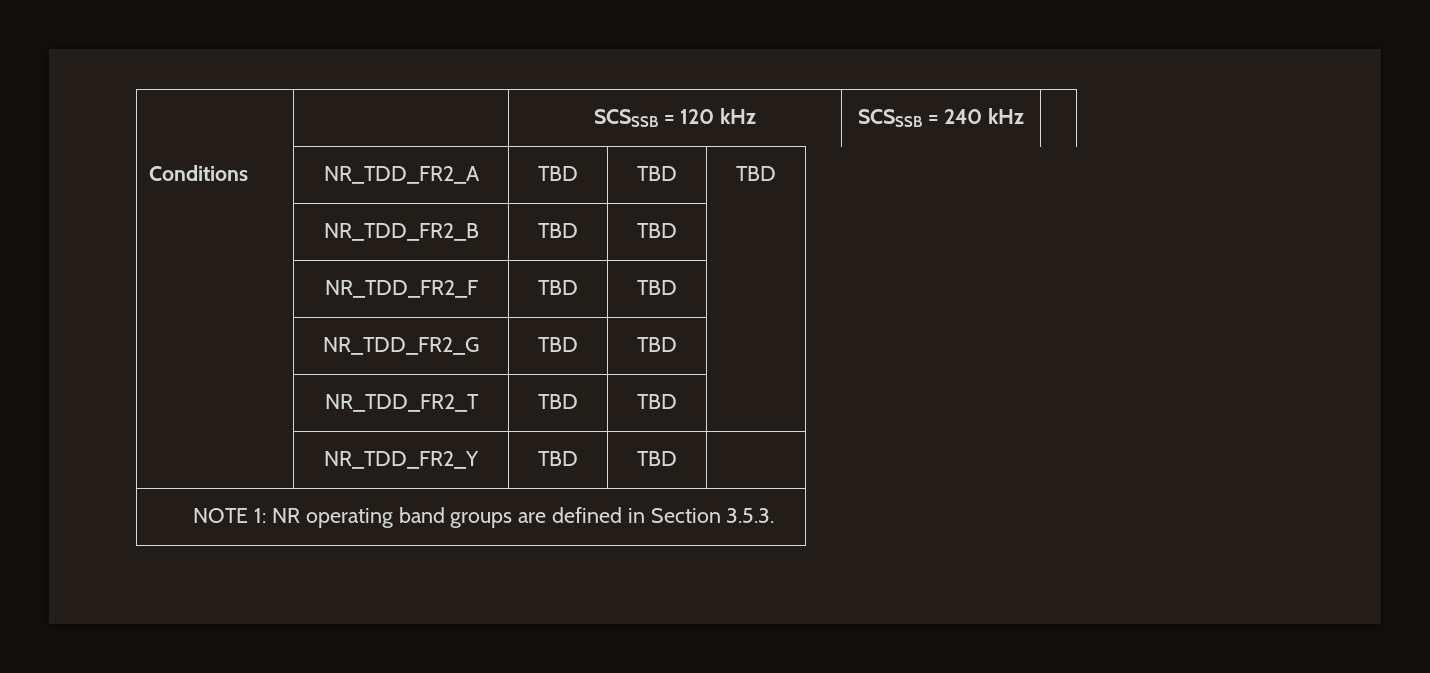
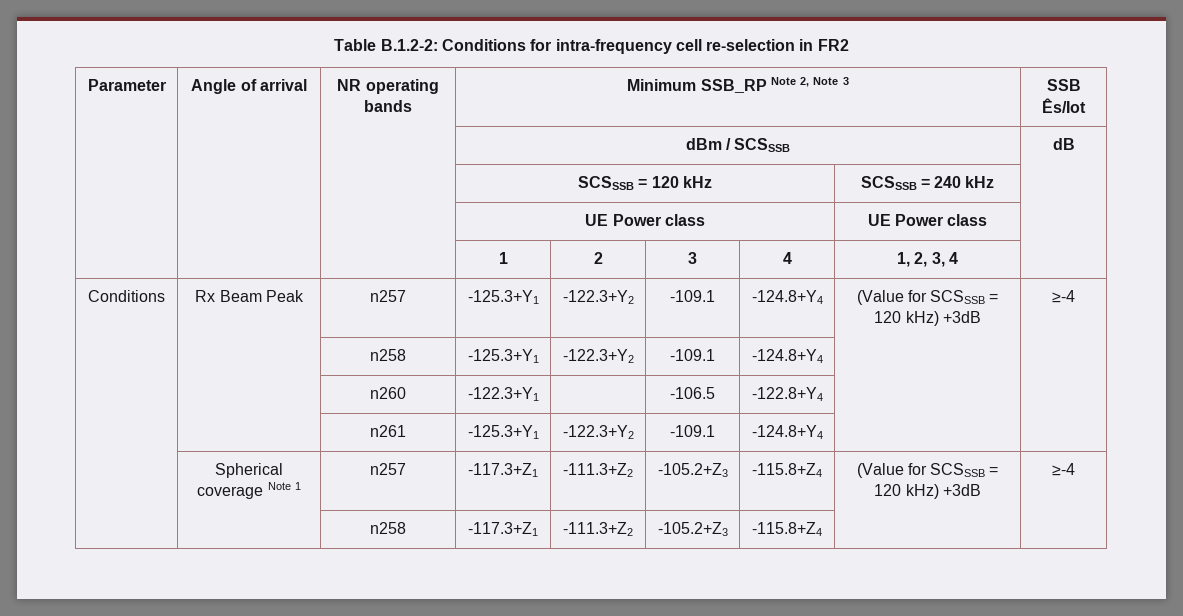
- | | SCSSSB = 120 kHz | SCSSSB = 240 kHz |
+ Table B.1.2-2: Conditions for intra-frequency cell re-selection in FR2
+ Parameter | Angle of arrival | NR operating bands | Minimum SSB_RP Note 2, Note 3 | SSB Ês/Iot
+ | | | dBm / SCSSSB | dB
+ | | | SCSSSB = 120 kHz | SCSSSB = 240 kHz |
- Conditions | NR_TDD_FR2_A | TBD | TBD | TBD
- | NR_TDD_FR2_B | TBD | TBD |
- | NR_TDD_FR2_F | TBD | TBD |
- | NR_TDD_FR2_G | TBD | TBD |
- | NR_TDD_FR2_T | TBD | TBD |
- | NR_TDD_FR2_Y | TBD | TBD |
- NOTE 1: NR operating band groups are defined in Section 3.5.3.
+ | | | UE Power class | UE Power class |
+ | | | 1 | 2 | 3 | 4 | 1, 2, 3, 4 |
+ Conditions | Rx Beam Peak | n257 | -125.3+Y1 | -122.3+Y2 | -109.1 | -124.8+Y4 | (Value for SCSSSB = 120 kHz) +3dB | ≥-4
+ | | n258 | -125.3+Y1 | -122.3+Y2 | -109.1 | -124.8+Y4 | |
+ | | n260 | -122.3+Y1 | | -106.5 | -122.8+Y4 | |
+ | | n261 | -125.3+Y1 | -122.3+Y2 | -109.1 | -124.8+Y4 | |
+ | Spherical coverage Note 1 | n257 | -117.3+Z1 | -111.3+Z2 | -105.2+Z3 | -115.8+Z4 | (Value for SCSSSB = 120 kHz) +3dB | ≥-4
+ | | n258 | -117.3+Z1 | -111.3+Z2 | -105.2+Z3 | -115.8+Z4 | |

